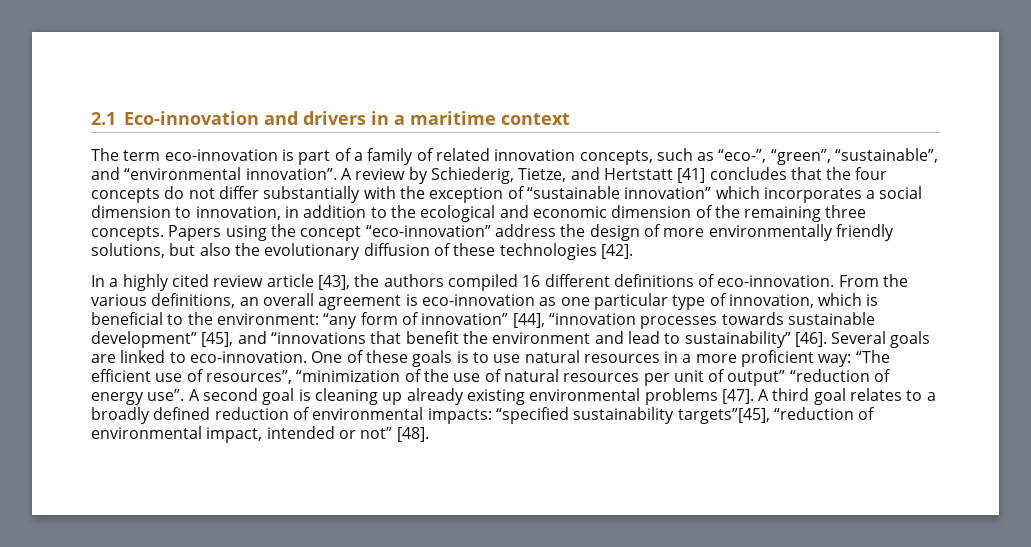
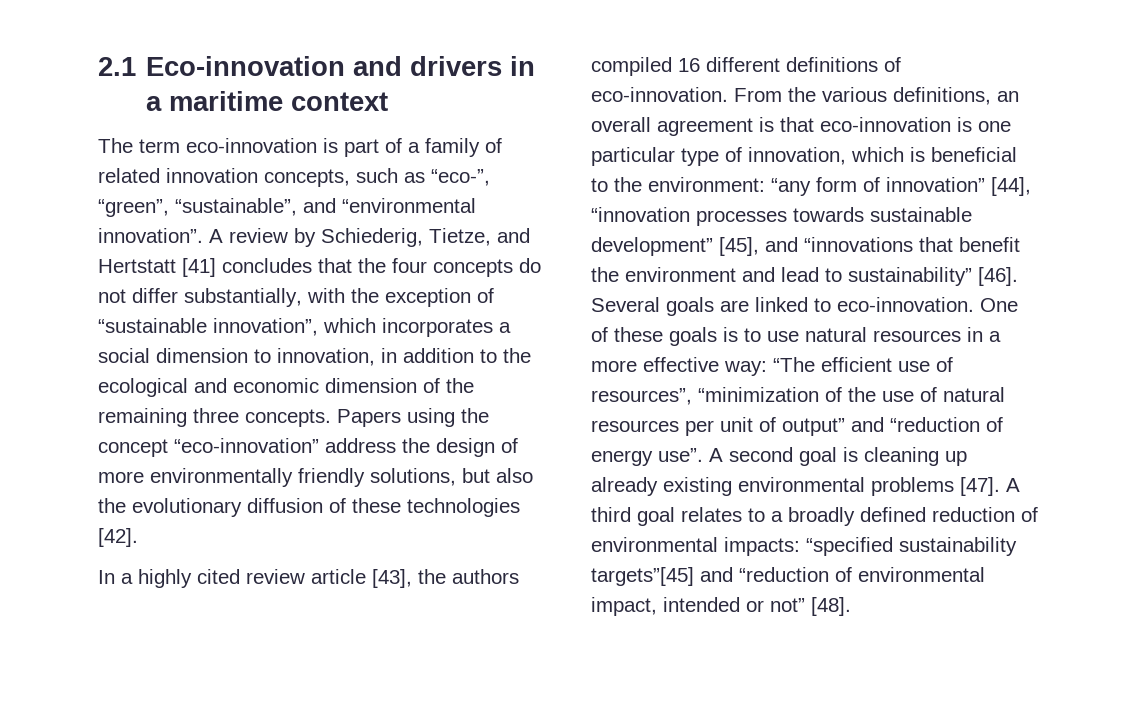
- A review by Schiederig, Tietze, and Hertstatt [41] concludes that the four concepts do not differ substantially with the exception of “sustainable innovation” which incorporates a social dimension to innovation, in addition to the ecological and economic dimension of the remaining three concepts.
+ A review by Schiederig, Tietze, and Hertstatt [41] concludes that the four concepts do not differ substantially, with the exception of “sustainable innovation”, which incorporates a social dimension to innovation, in addition to the ecological and economic dimension of the remaining three concepts.
- From the various definitions, an overall agreement is eco-innovation as one particular type of innovation, which is beneficial to the environment: “any form of innovation” [44], “innovation processes towards sustainable development” [45], and “innovations that benefit the environment and lead to sustainability” [46].
+ From the various definitions, an overall agreement is that eco-innovation is one particular type of innovation, which is beneficial to the environment: “any form of innovation” [44], “innovation processes towards sustainable development” [45], and “innovations that benefit the environment and lead to sustainability” [46].
- One of these goals is to use natural resources in a more proficient way: “The efficient use of resources”, “minimization of the use of natural resources per unit of output” “reduction of energy use”.
+ One of these goals is to use natural resources in a more effective way: “The efficient use of resources”, “minimization of the use of natural resources per unit of output” and “reduction of energy use”.
- A third goal relates to a broadly defined reduction of environmental impacts: “specified sustainability targets”[45], “reduction of environmental impact, intended or not” [48].
+ A third goal relates to a broadly defined reduction of environmental impacts: “specified sustainability targets”[45] and “reduction of environmental impact, intended or not” [48].

